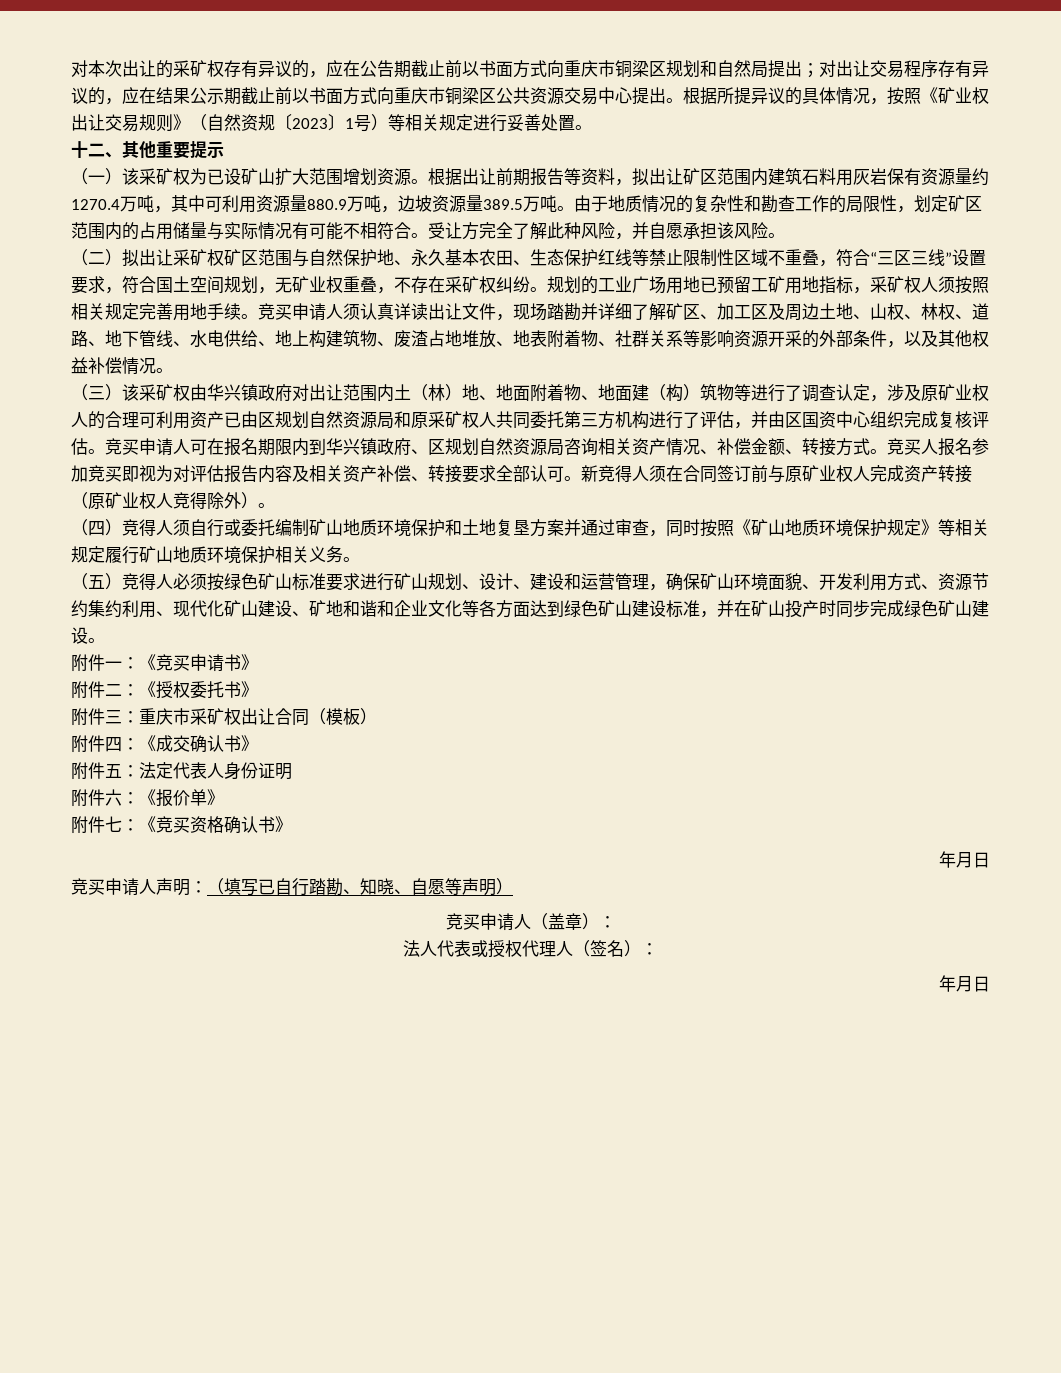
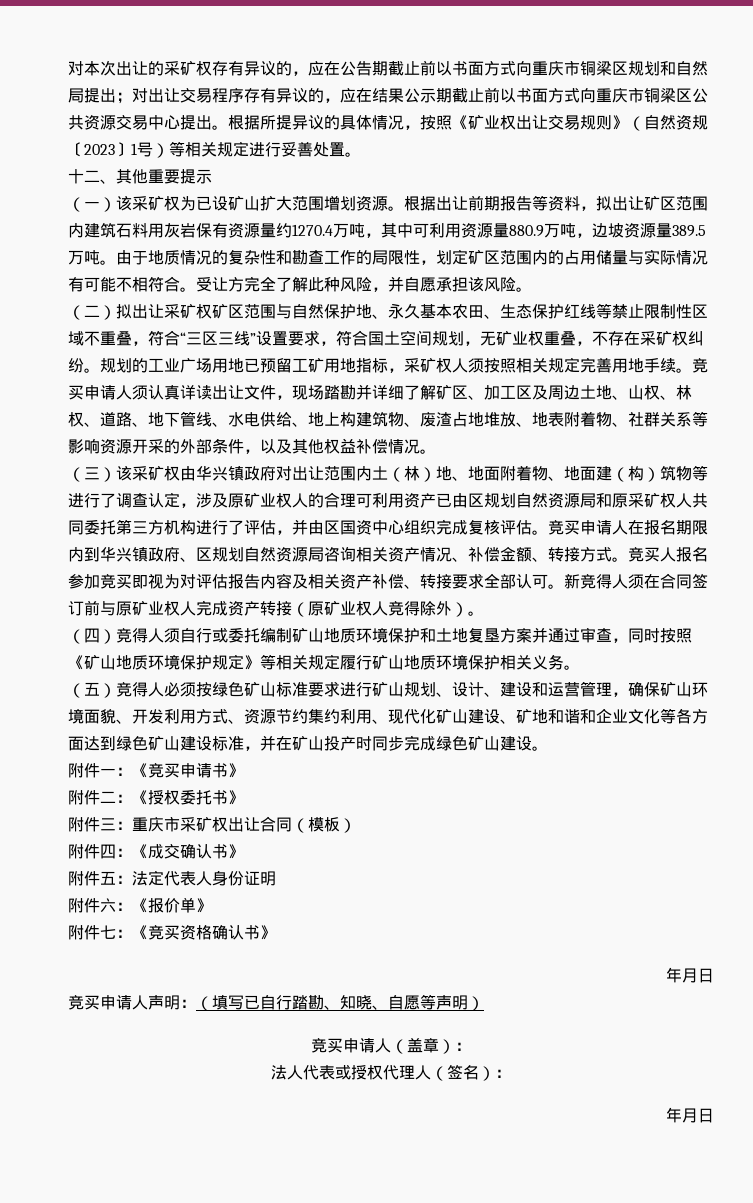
- 竞买申请人可在报名期限内到华兴镇政府、区规划自然资源局咨询相关资产情况、补偿金额、转接方式。
+ 竞买申请人在报名期限内到华兴镇政府、区规划自然资源局咨询相关资产情况、补偿金额、转接方式。

